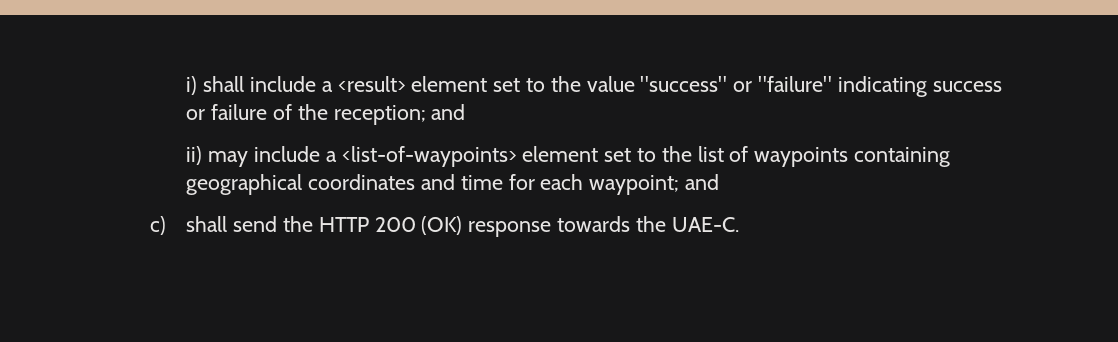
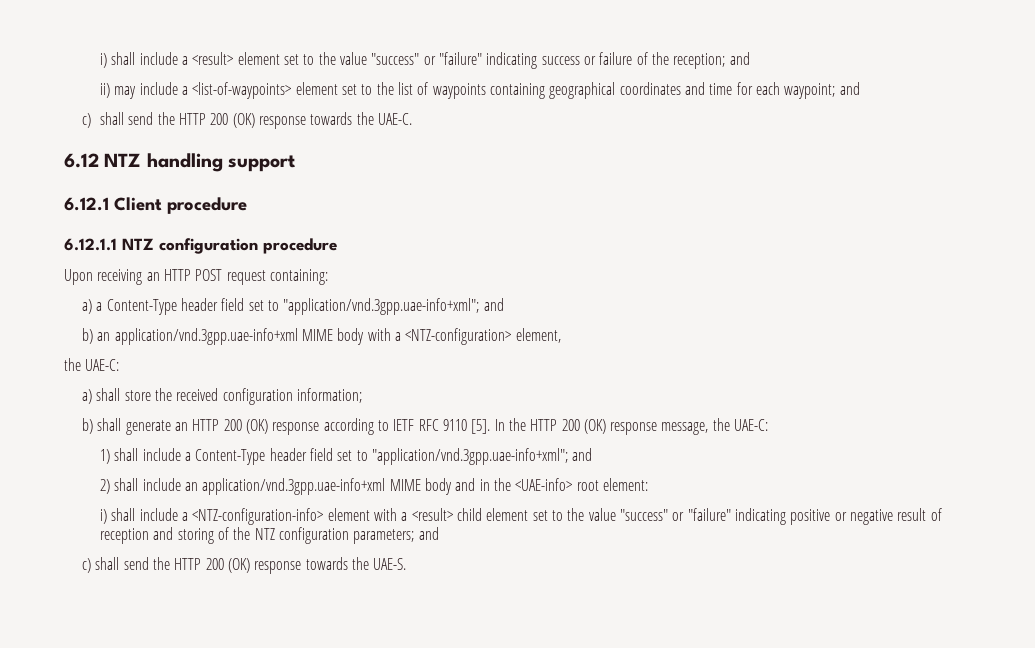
+ 6.12 NTZ handling support
+ 6.12.1 Client procedure
+ 6.12.1.1 NTZ configuration procedure
+ Upon receiving an HTTP POST request containing:
+ a) a Content-Type header field set to "application/vnd.3gpp.uae-info+xml"; and
+ b) an application/vnd.3gpp.uae-info+xml MIME body with a <NTZ-configuration> element,
+ the UAE-C:
+ a) shall store the received configuration information;
+ b) shall generate an HTTP 200 (OK) response according to IETF RFC 9110 [5]. In the HTTP 200 (OK) response message, the UAE-C:
+ 1) shall include a Content-Type header field set to "application/vnd.3gpp.uae-info+xml"; and
+ 2) shall include an application/vnd.3gpp.uae-info+xml MIME body and in the <UAE-info> root element:
+ i) shall include a <NTZ-configuration-info> element with a <result> child element set to the value "success" or "failure" indicating positive or negative result of reception and storing of the NTZ configuration parameters; and
+ c) shall send the HTTP 200 (OK) response towards the UAE-S.

